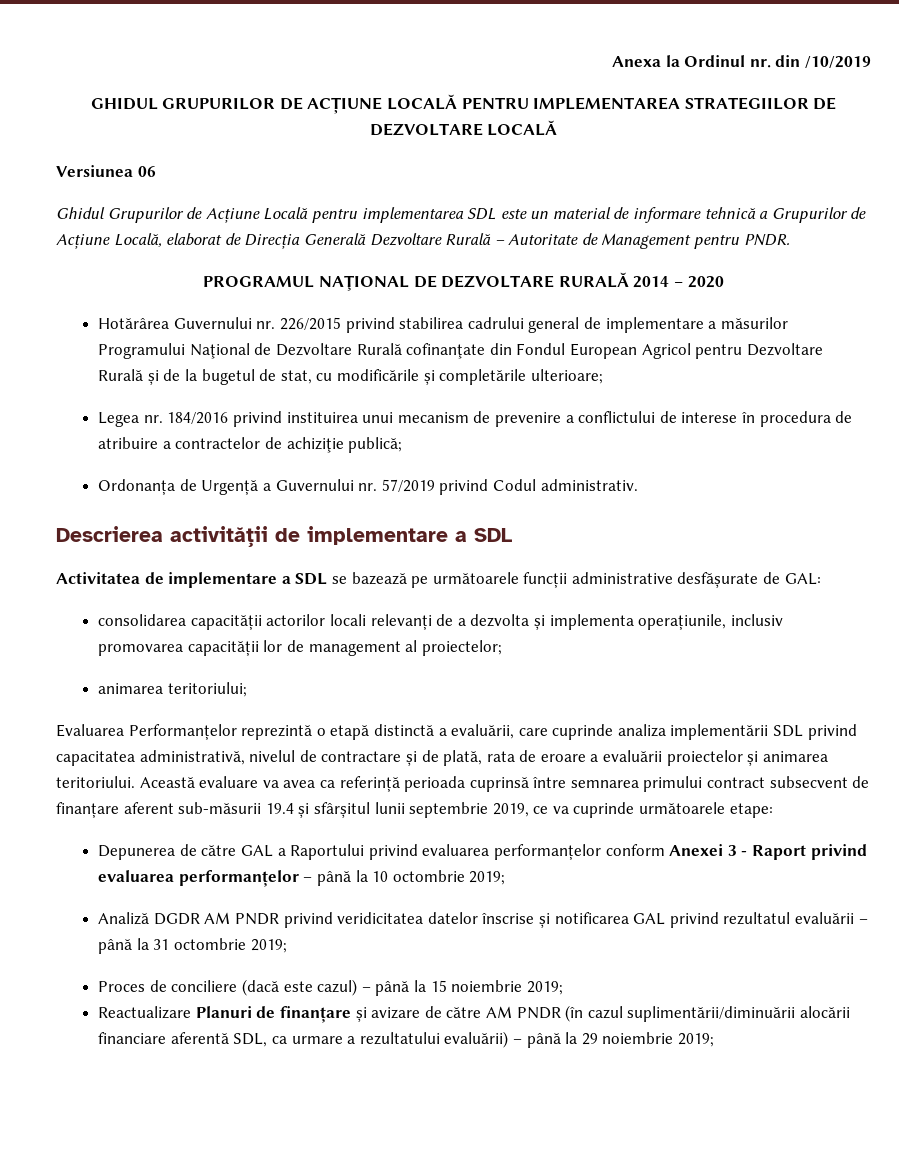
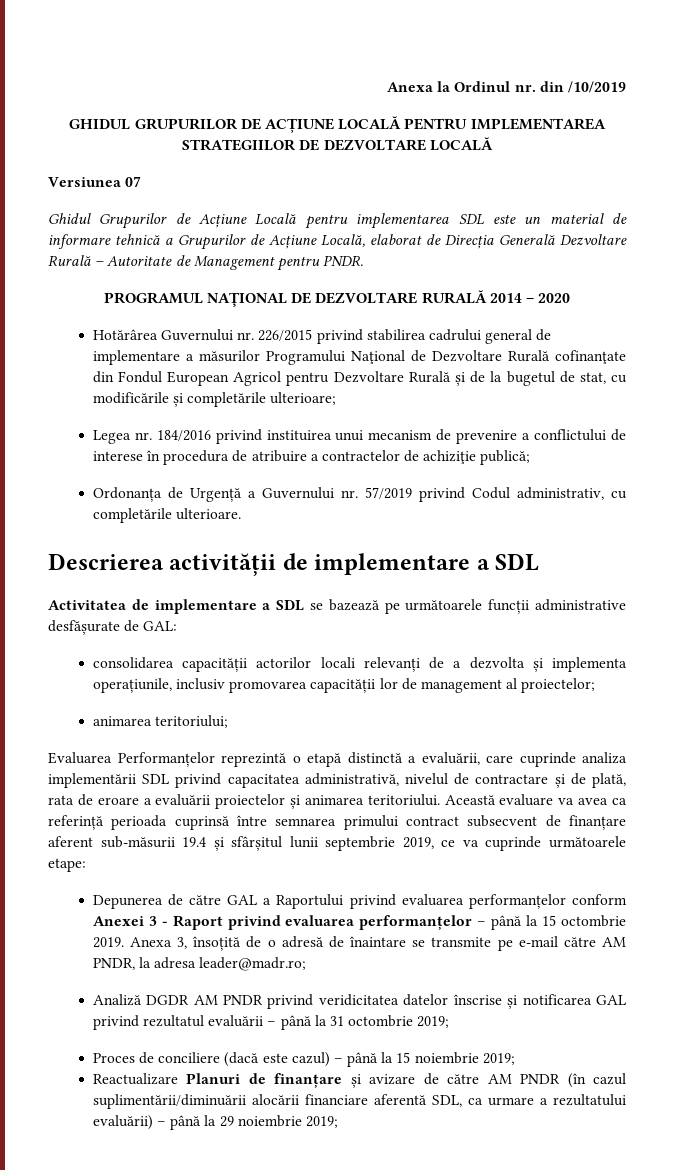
- Versiunea 06
+ Versiunea 07
- Ordonanța de Urgență a Guvernului nr. 57/2019 privind Codul administrativ.
+ Ordonanța de Urgență a Guvernului nr. 57/2019 privind Codul administrativ, cu completările ulterioare.
- Depunerea de către GAL a Raportului privind evaluarea performanțelor conform Anexei 3 - Raport privind evaluarea performanțelor – până la 10 octombrie 2019;
+ Depunerea de către GAL a Raportului privind evaluarea performanțelor conform Anexei 3 - Raport privind evaluarea performanțelor – până la 15 octombrie 2019. Anexa 3, însoțită de o adresă de înaintare se transmite pe e-mail către AM PNDR, la adresa leader@madr.ro;

